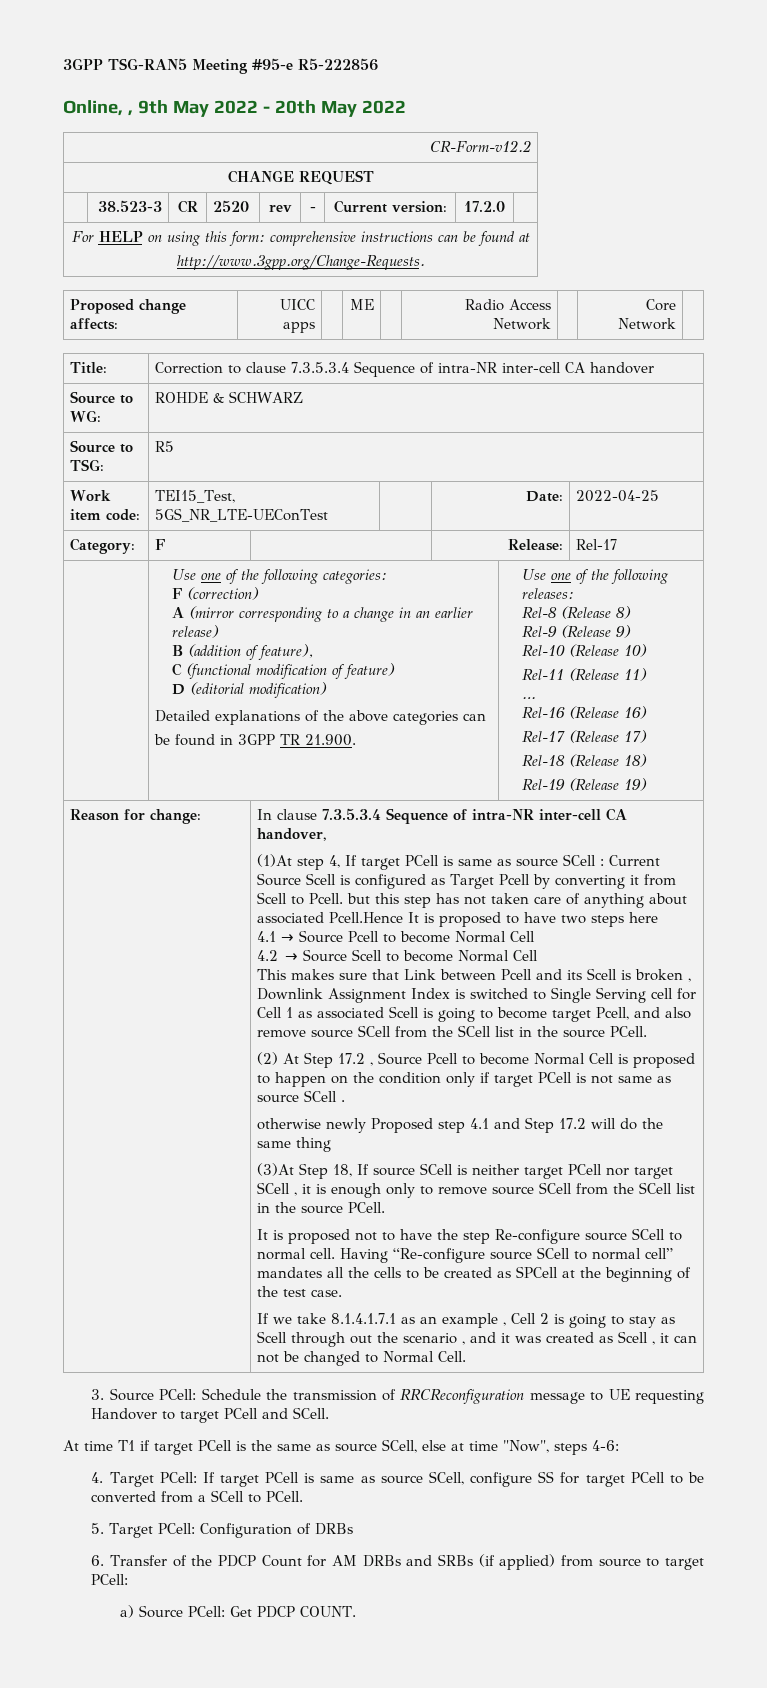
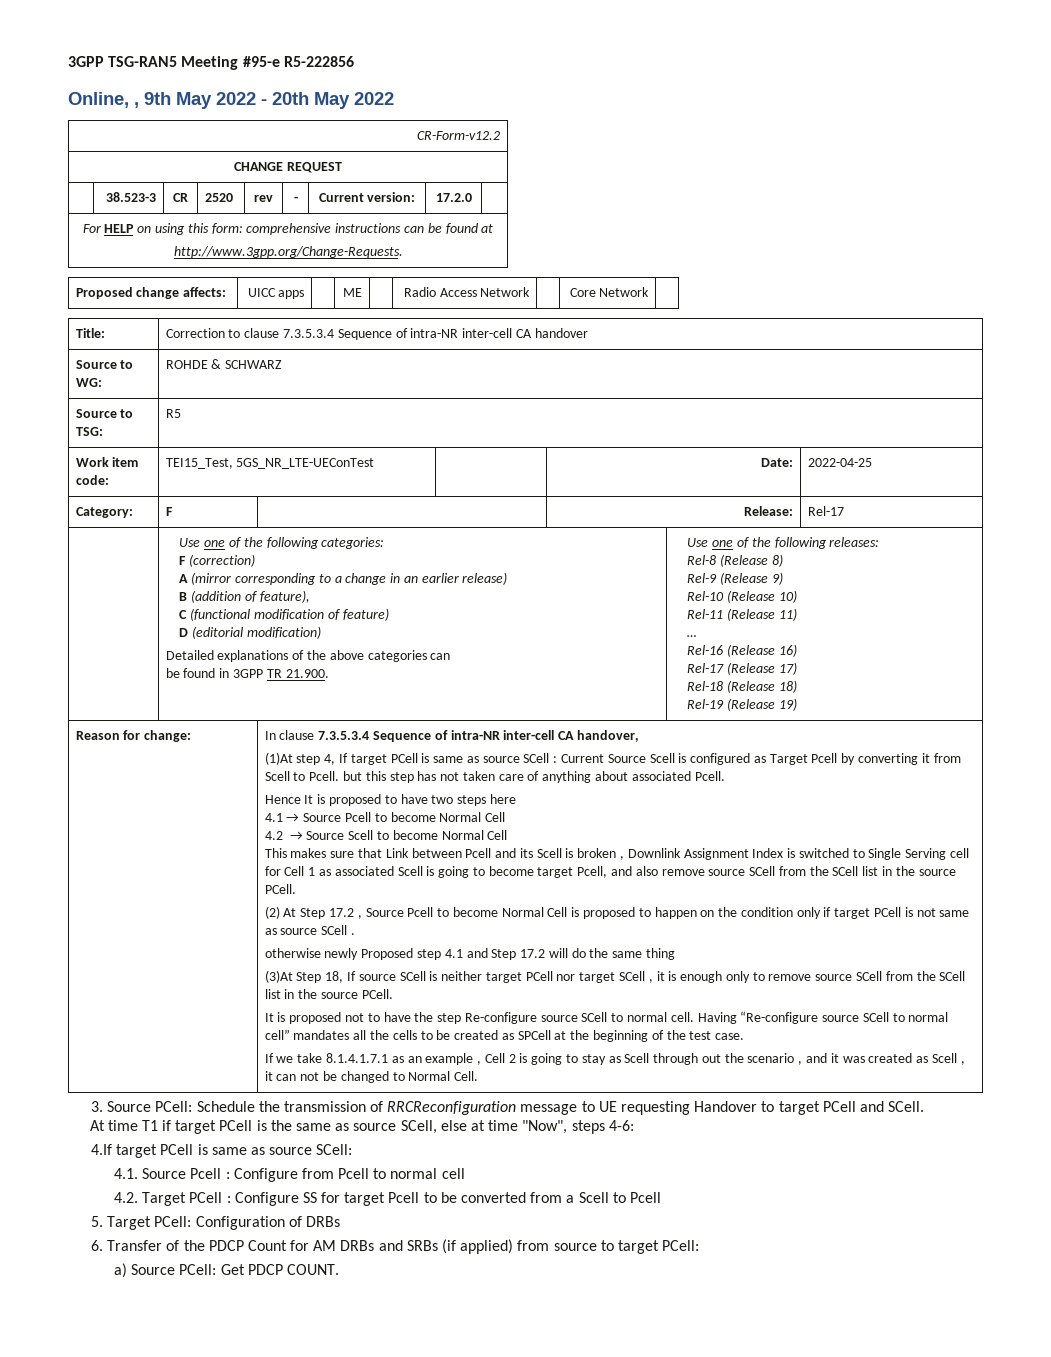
- (1)At step 4, If target PCell is same as source SCell : Current Source Scell is configured as Target Pcell by converting it from Scell to Pcell. but this step has not taken care of anything about associated Pcell.Hence It is proposed to have two steps here
+ (1)At step 4, If target PCell is same as source SCell : Current Source Scell is configured as Target Pcell by converting it from Scell to Pcell. but this step has not taken care of anything about associated Pcell.
+ Hence It is proposed to have two steps here
- 4. Target PCell: If target PCell is same as source SCell, configure SS for target PCell to be converted from a SCell to PCell.
+ 4.If target PCell is same as source SCell:
+ 4.1. Source Pcell : Configure from Pcell to normal cell
+ 4.2. Target PCell : Configure SS for target Pcell to be converted from a Scell to Pcell

